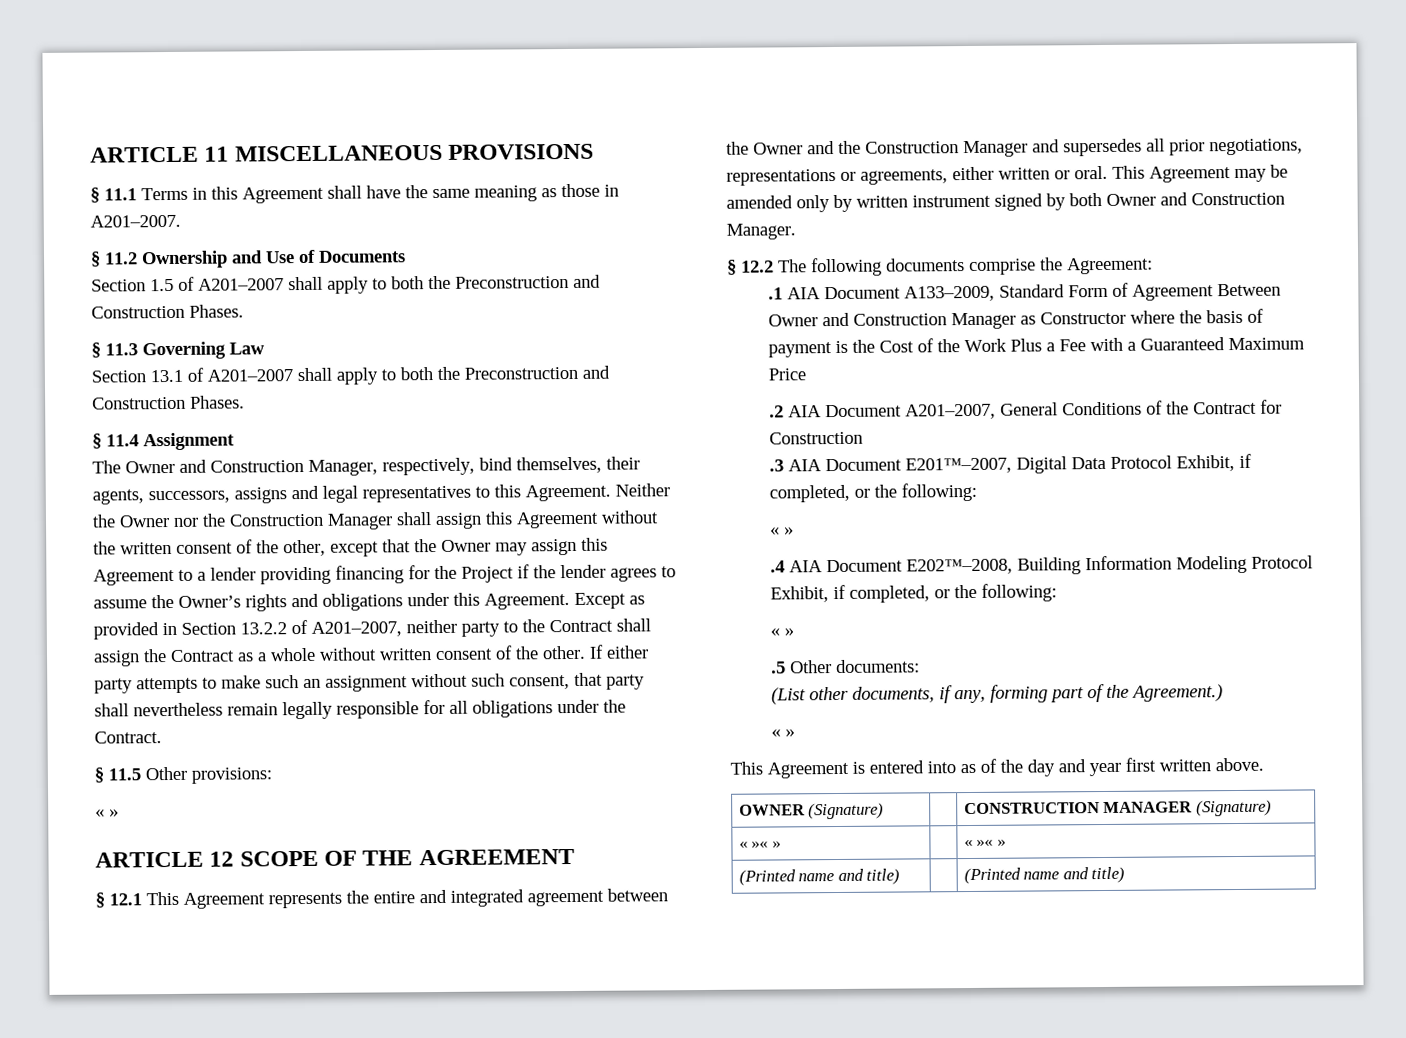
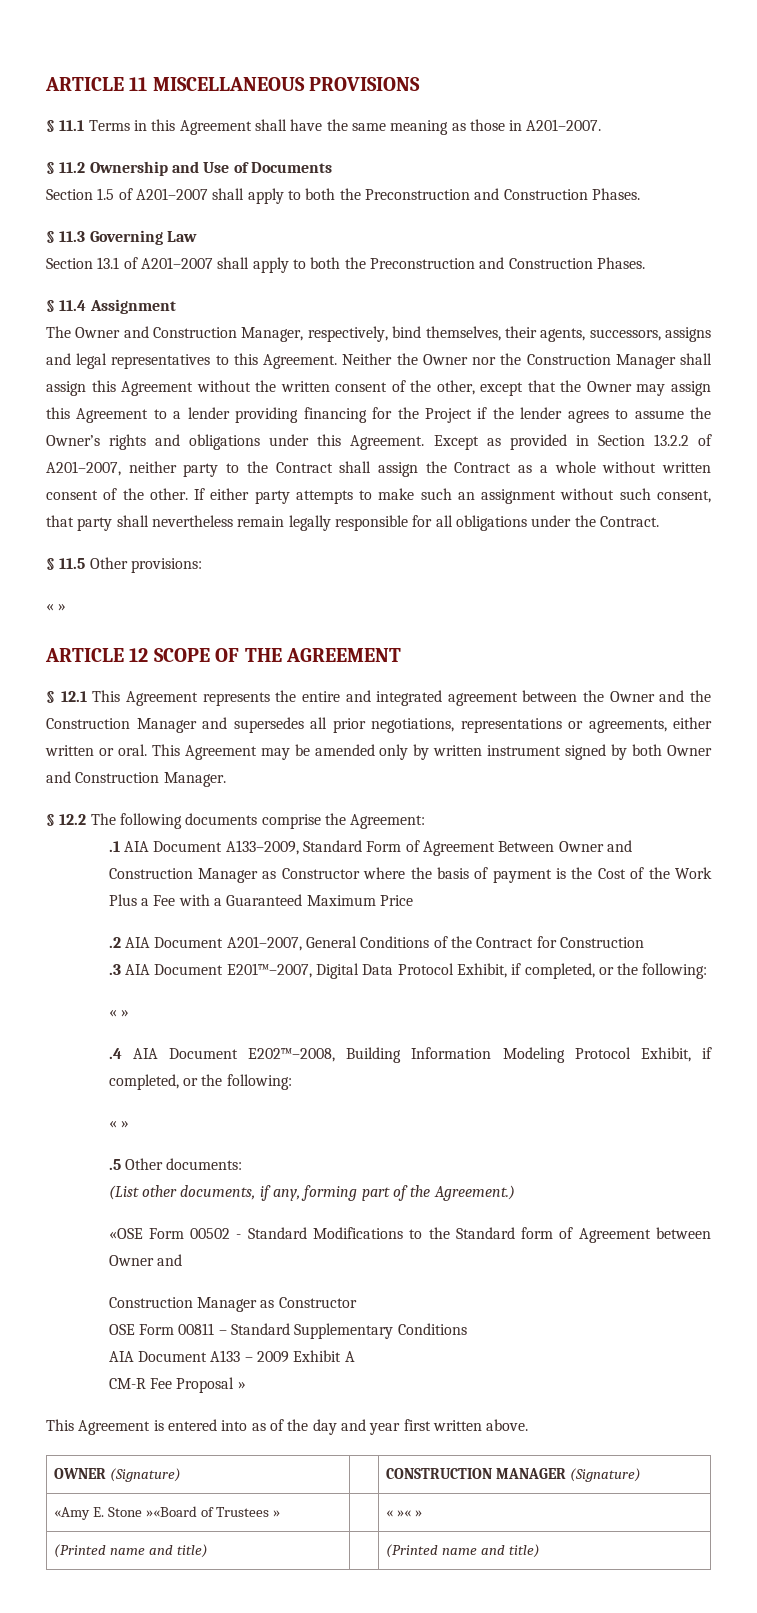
  (List other documents, if any, forming part of the Agreement.)
- « »
+ «OSE Form 00502 - Standard Modifications to the Standard form of Agreement between Owner and
+ Construction Manager as Constructor
+ OSE Form 00811 – Standard Supplementary Conditions
+ AIA Document A133 – 2009 Exhibit A
+ CM-R Fee Proposal »
- « »« » | | « »« »
+ «Amy E. Stone »«Board of Trustees » | | « »« »

